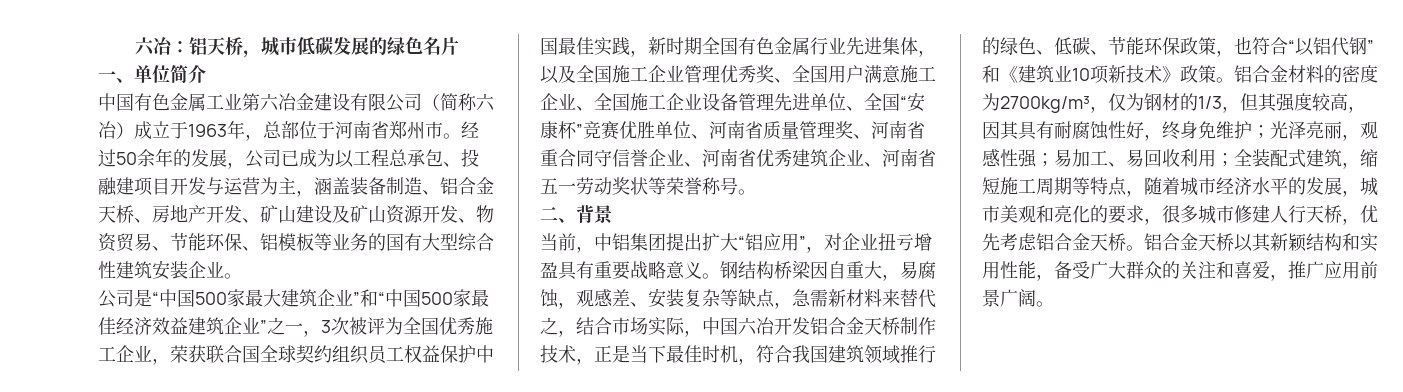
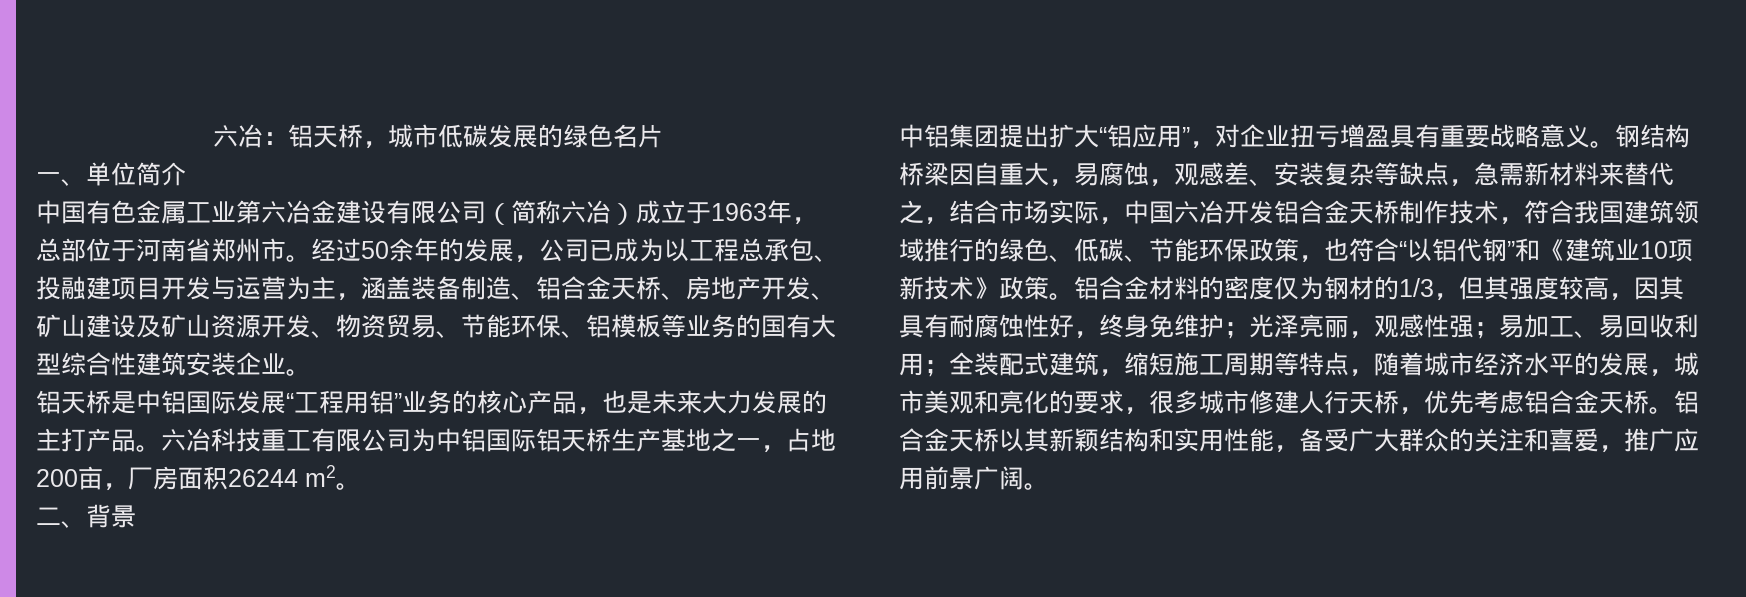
- 公司是“中国500家最大建筑企业”和“中国500家最佳经济效益建筑企业”之一，3次被评为全国优秀施工企业，荣获联合国全球契约组织员工权益保护中国最佳实践，新时期全国有色金属行业先进集体，以及全国施工企业管理优秀奖、全国用户满意施工企业、全国施工企业设备管理先进单位、全国“安康杯”竞赛优胜单位、河南省质量管理奖、河南省重合同守信誉企业、河南省优秀建筑企业、河南省五一劳动奖状等荣誉称号。
+ 铝天桥是中铝国际发展“工程用铝”业务的核心产品，也是未来大力发展的主打产品。六冶科技重工有限公司为中铝国际铝天桥生产基地之一，占地200亩，厂房面积26244 m2。
- 当前，中铝集团提出扩大“铝应用”，对企业扭亏增盈具有重要战略意义。
+ 中铝集团提出扩大“铝应用”，对企业扭亏增盈具有重要战略意义。
- 钢结构桥梁因自重大，易腐蚀，观感差、安装复杂等缺点，急需新材料来替代之，结合市场实际，中国六冶开发铝合金天桥制作技术，正是当下最佳时机，符合我国建筑领域推行的绿色、低碳、节能环保政策，也符合“以铝代钢”和《建筑业10项新技术》政策。
+ 钢结构桥梁因自重大，易腐蚀，观感差、安装复杂等缺点，急需新材料来替代之，结合市场实际，中国六冶开发铝合金天桥制作技术，符合我国建筑领域推行的绿色、低碳、节能环保政策，也符合“以铝代钢”和《建筑业10项新技术》政策。
- 铝合金材料的密度为2700kg/m³，仅为钢材的1/3，但其强度较高，因其具有耐腐蚀性好，终身免维护；光泽亮丽，观感性强；易加工、易回收利用；全装配式建筑，缩短施工周期等特点，随着城市经济水平的发展，城市美观和亮化的要求，很多城市修建人行天桥，优先考虑铝合金天桥。
+ 铝合金材料的密度仅为钢材的1/3，但其强度较高，因其具有耐腐蚀性好，终身免维护；光泽亮丽，观感性强；易加工、易回收利用；全装配式建筑，缩短施工周期等特点，随着城市经济水平的发展，城市美观和亮化的要求，很多城市修建人行天桥，优先考虑铝合金天桥。

